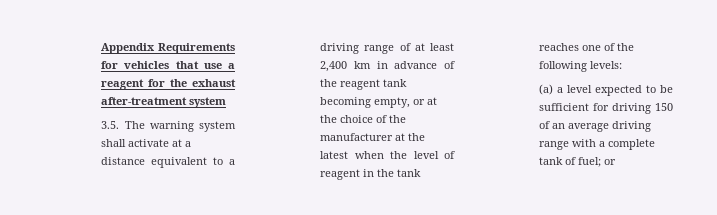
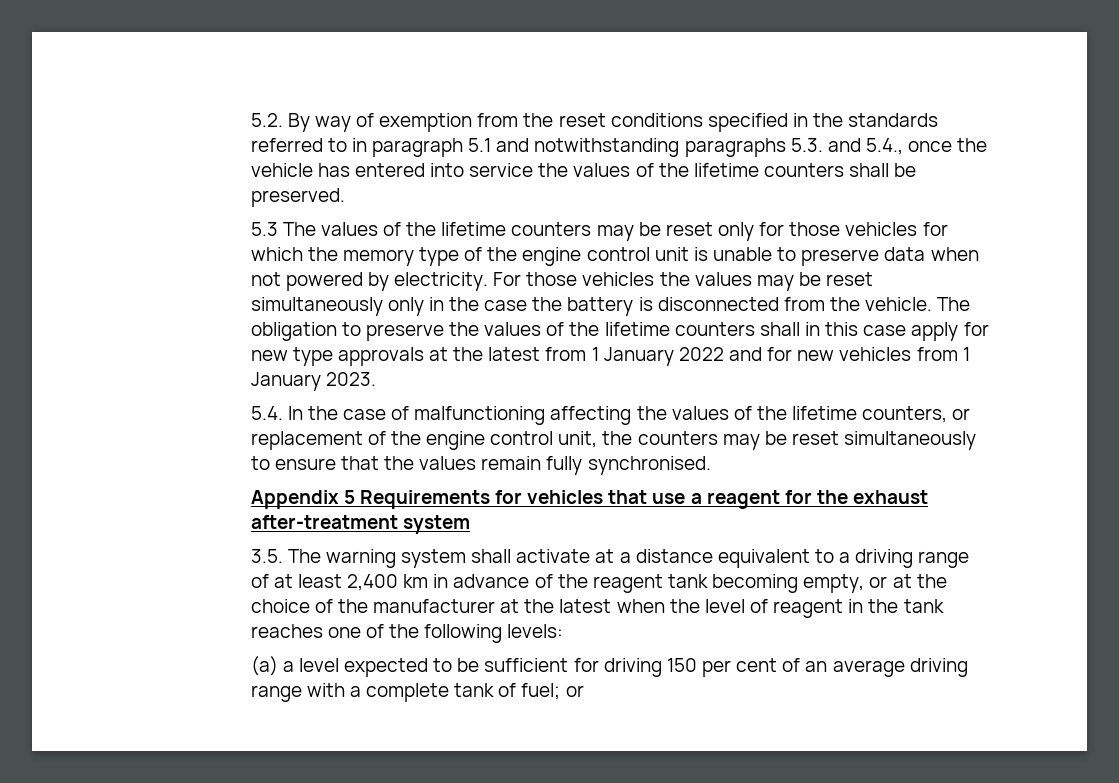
- Appendix Requirements for vehicles that use a reagent for the exhaust after-treatment system
+ 5.2. By way of exemption from the reset conditions specified in the standards referred to in paragraph 5.1 and notwithstanding paragraphs 5.3. and 5.4., once the vehicle has entered into service the values of the lifetime counters shall be preserved.
+ 5.3 The values of the lifetime counters may be reset only for those vehicles for which the memory type of the engine control unit is unable to preserve data when not powered by electricity. For those vehicles the values may be reset simultaneously only in the case the battery is disconnected from the vehicle. The obligation to preserve the values of the lifetime counters shall in this case apply for new type approvals at the latest from 1 January 2022 and for new vehicles from 1 January 2023.
+ 5.4. In the case of malfunctioning affecting the values of the lifetime counters, or replacement of the engine control unit, the counters may be reset simultaneously to ensure that the values remain fully synchronised.
+ Appendix 5 Requirements for vehicles that use a reagent for the exhaust after-treatment system
- (a) a level expected to be sufficient for driving 150 of an average driving range with a complete tank of fuel; or
+ (a) a level expected to be sufficient for driving 150 per cent of an average driving range with a complete tank of fuel; or

